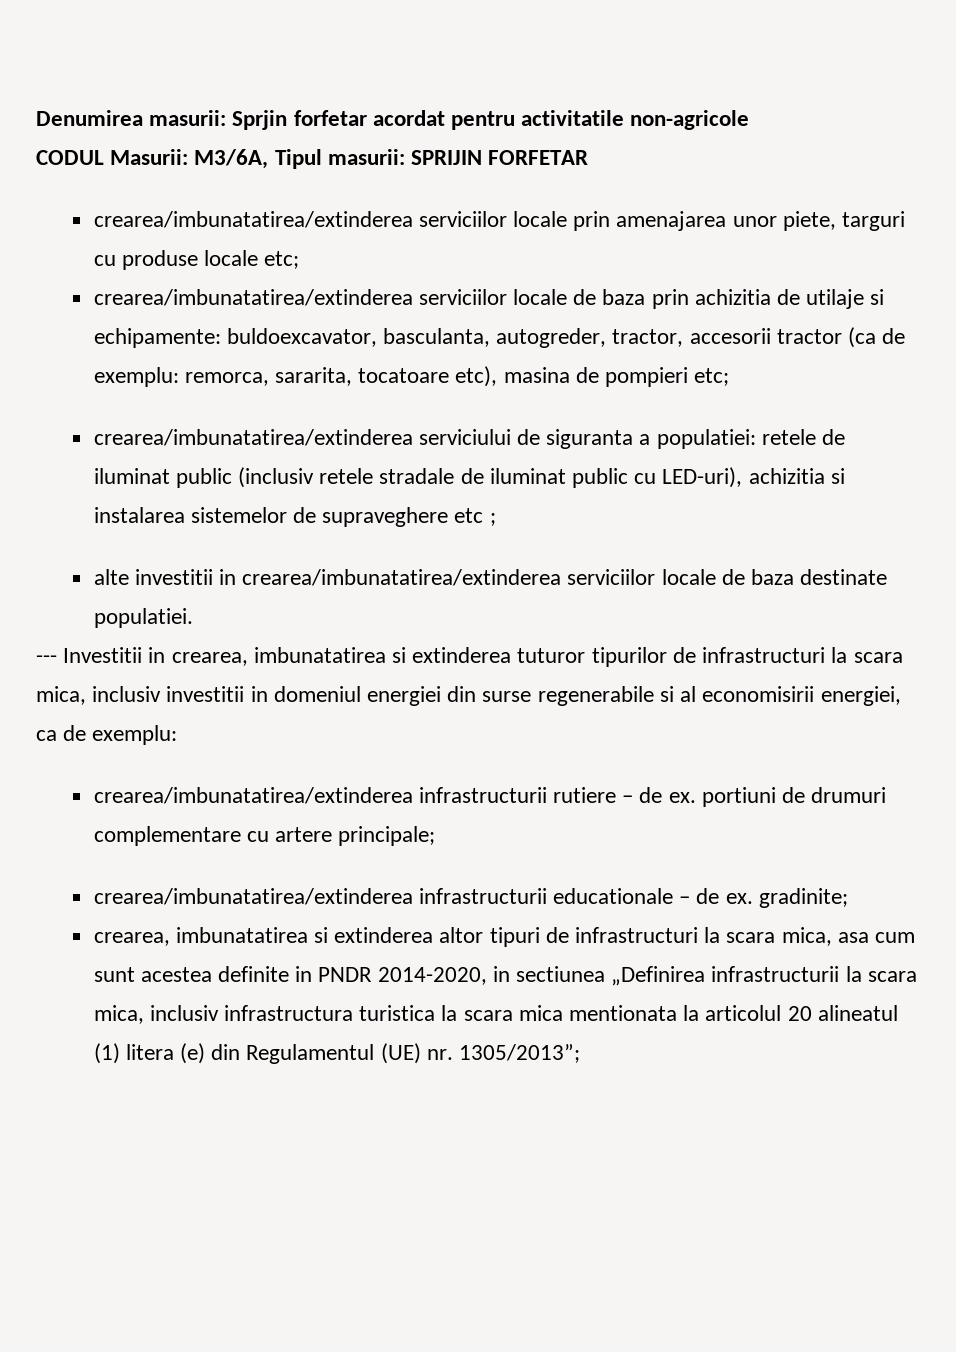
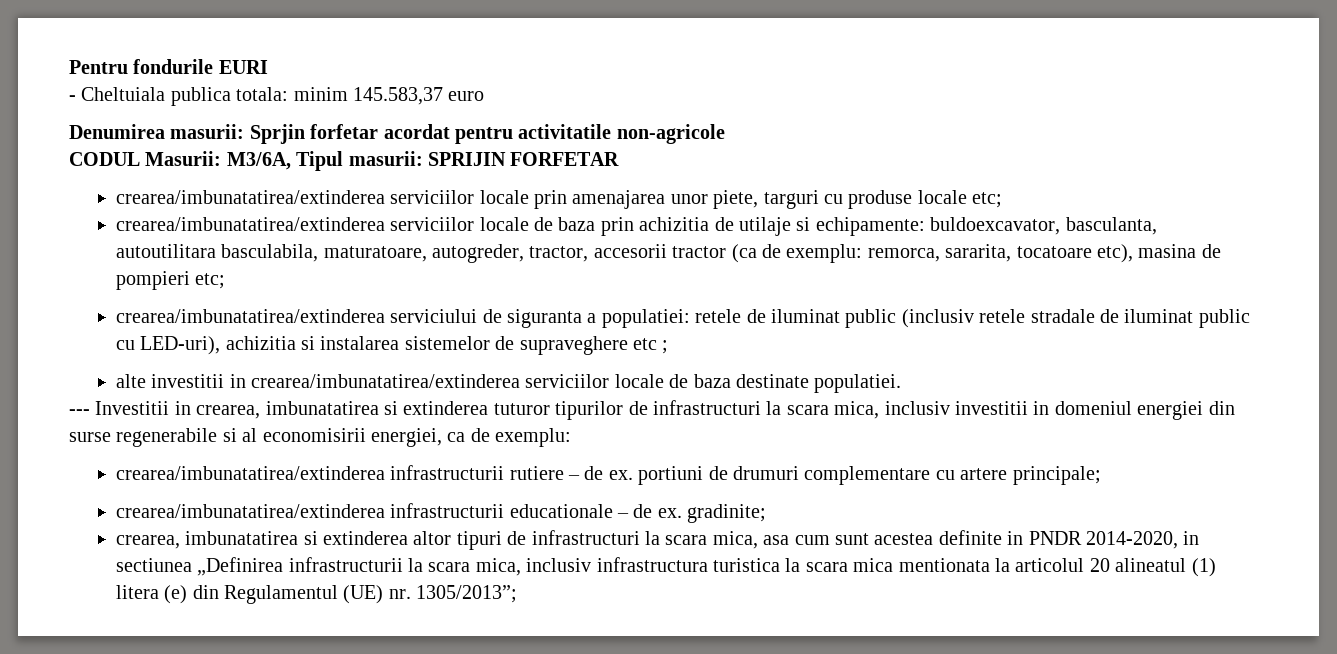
+ Pentru fondurile EURI
+ - Cheltuiala publica totala: minim 145.583,37 euro
- crearea/imbunatatirea/extinderea serviciilor locale de baza prin achizitia de utilaje si echipamente: buldoexcavator, basculanta, autogreder, tractor, accesorii tractor (ca de exemplu: remorca, sararita, tocatoare etc), masina de pompieri etc;
+ crearea/imbunatatirea/extinderea serviciilor locale de baza prin achizitia de utilaje si echipamente: buldoexcavator, basculanta, autoutilitara basculabila, maturatoare, autogreder, tractor, accesorii tractor (ca de exemplu: remorca, sararita, tocatoare etc), masina de pompieri etc;

